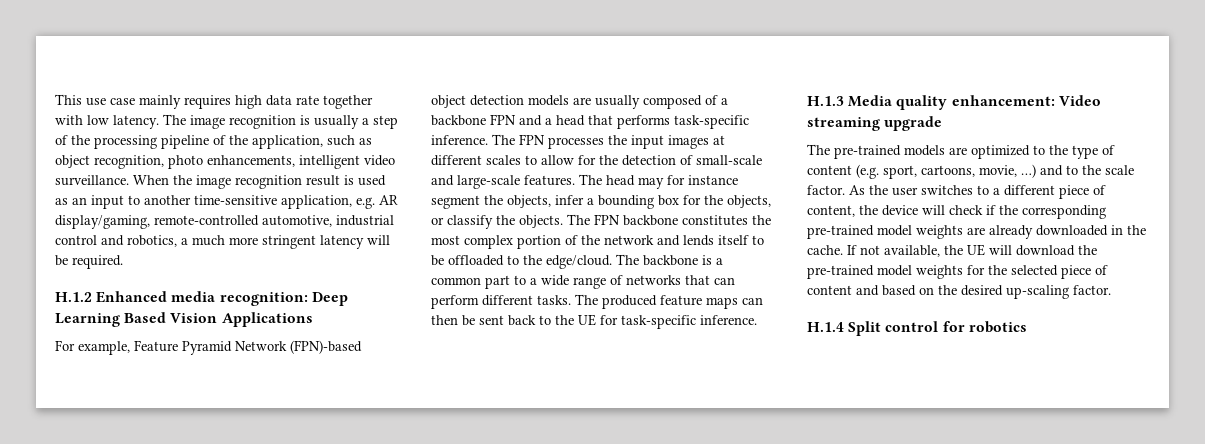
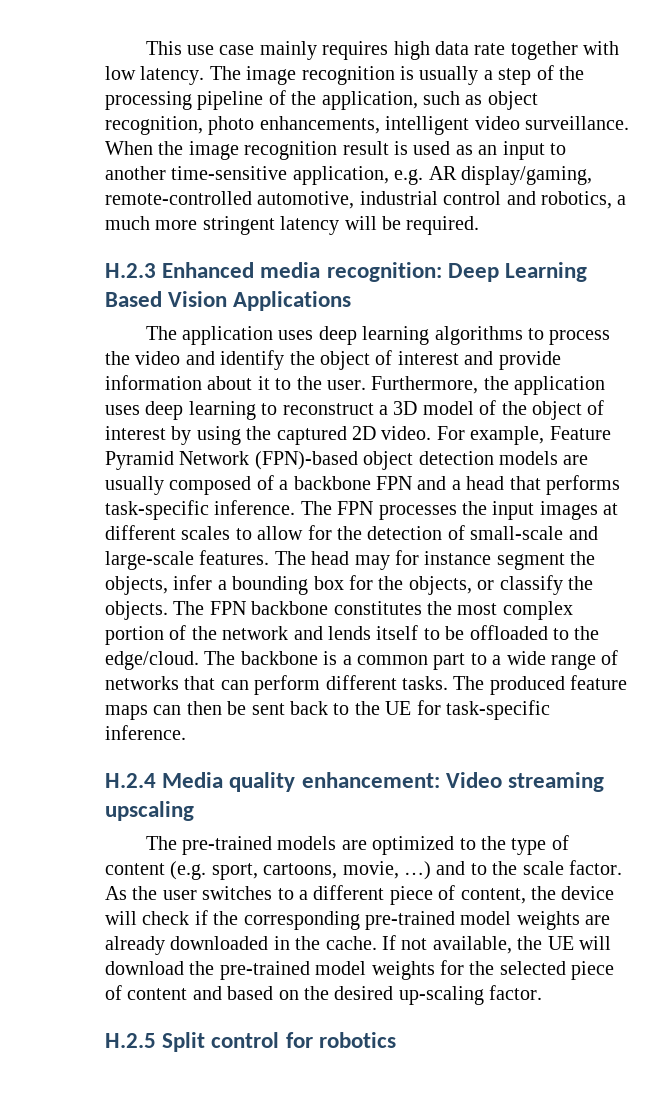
- H.1.2 Enhanced media recognition: Deep Learning Based Vision Applications
+ H.2.3 Enhanced media recognition: Deep Learning Based Vision Applications
+ The application uses deep learning algorithms to process the video and identify the object of interest and provide information about it to the user. Furthermore, the application uses deep learning to reconstruct a 3D model of the object of interest by using the captured 2D video.
- H.1.3 Media quality enhancement: Video streaming upgrade
+ H.2.4 Media quality enhancement: Video streaming upscaling
- H.1.4 Split control for robotics
+ H.2.5 Split control for robotics

